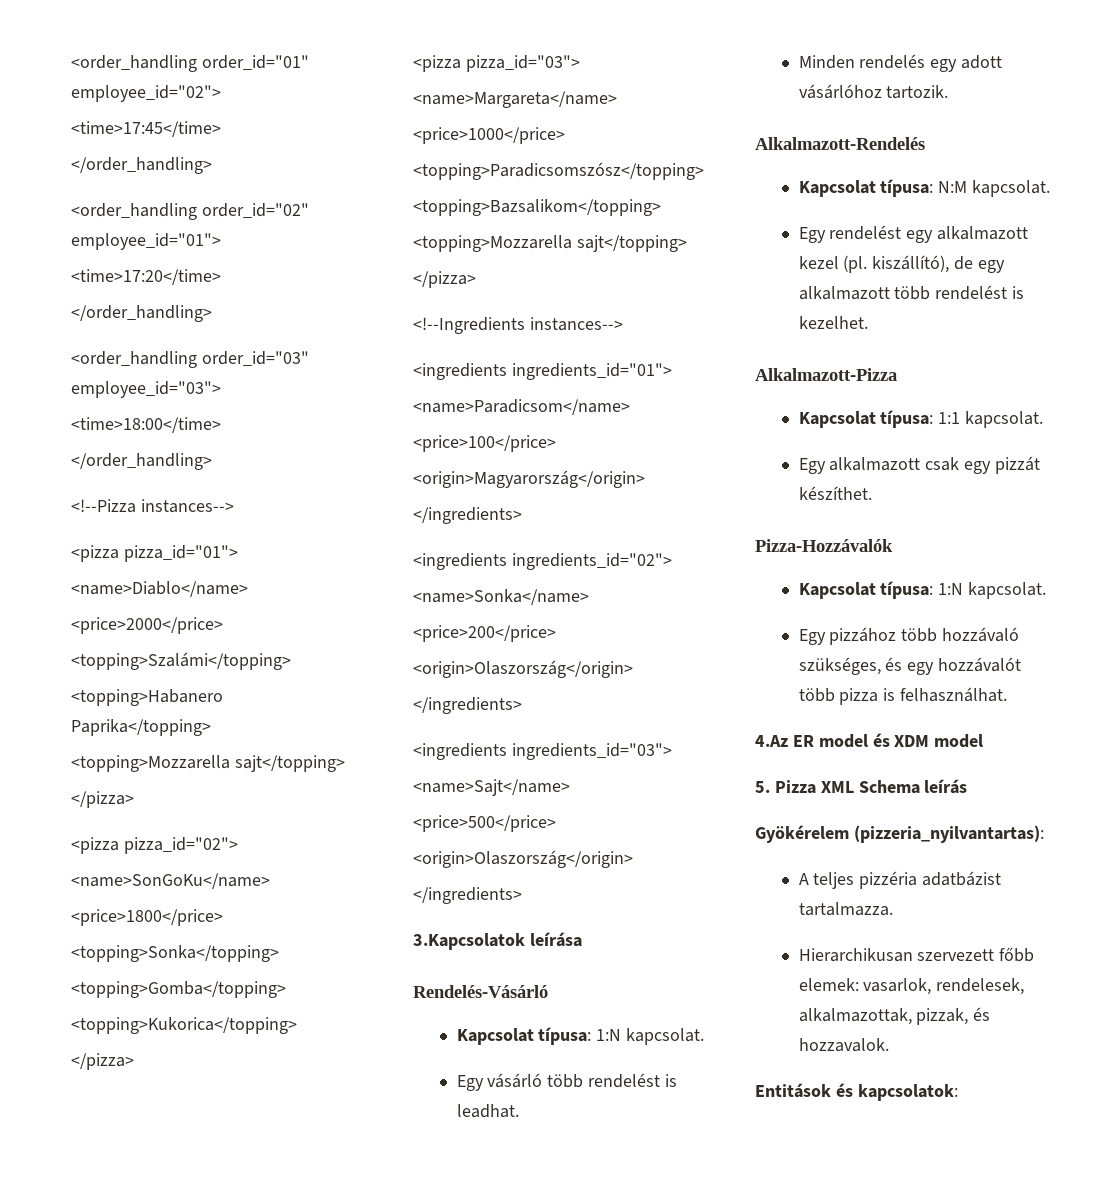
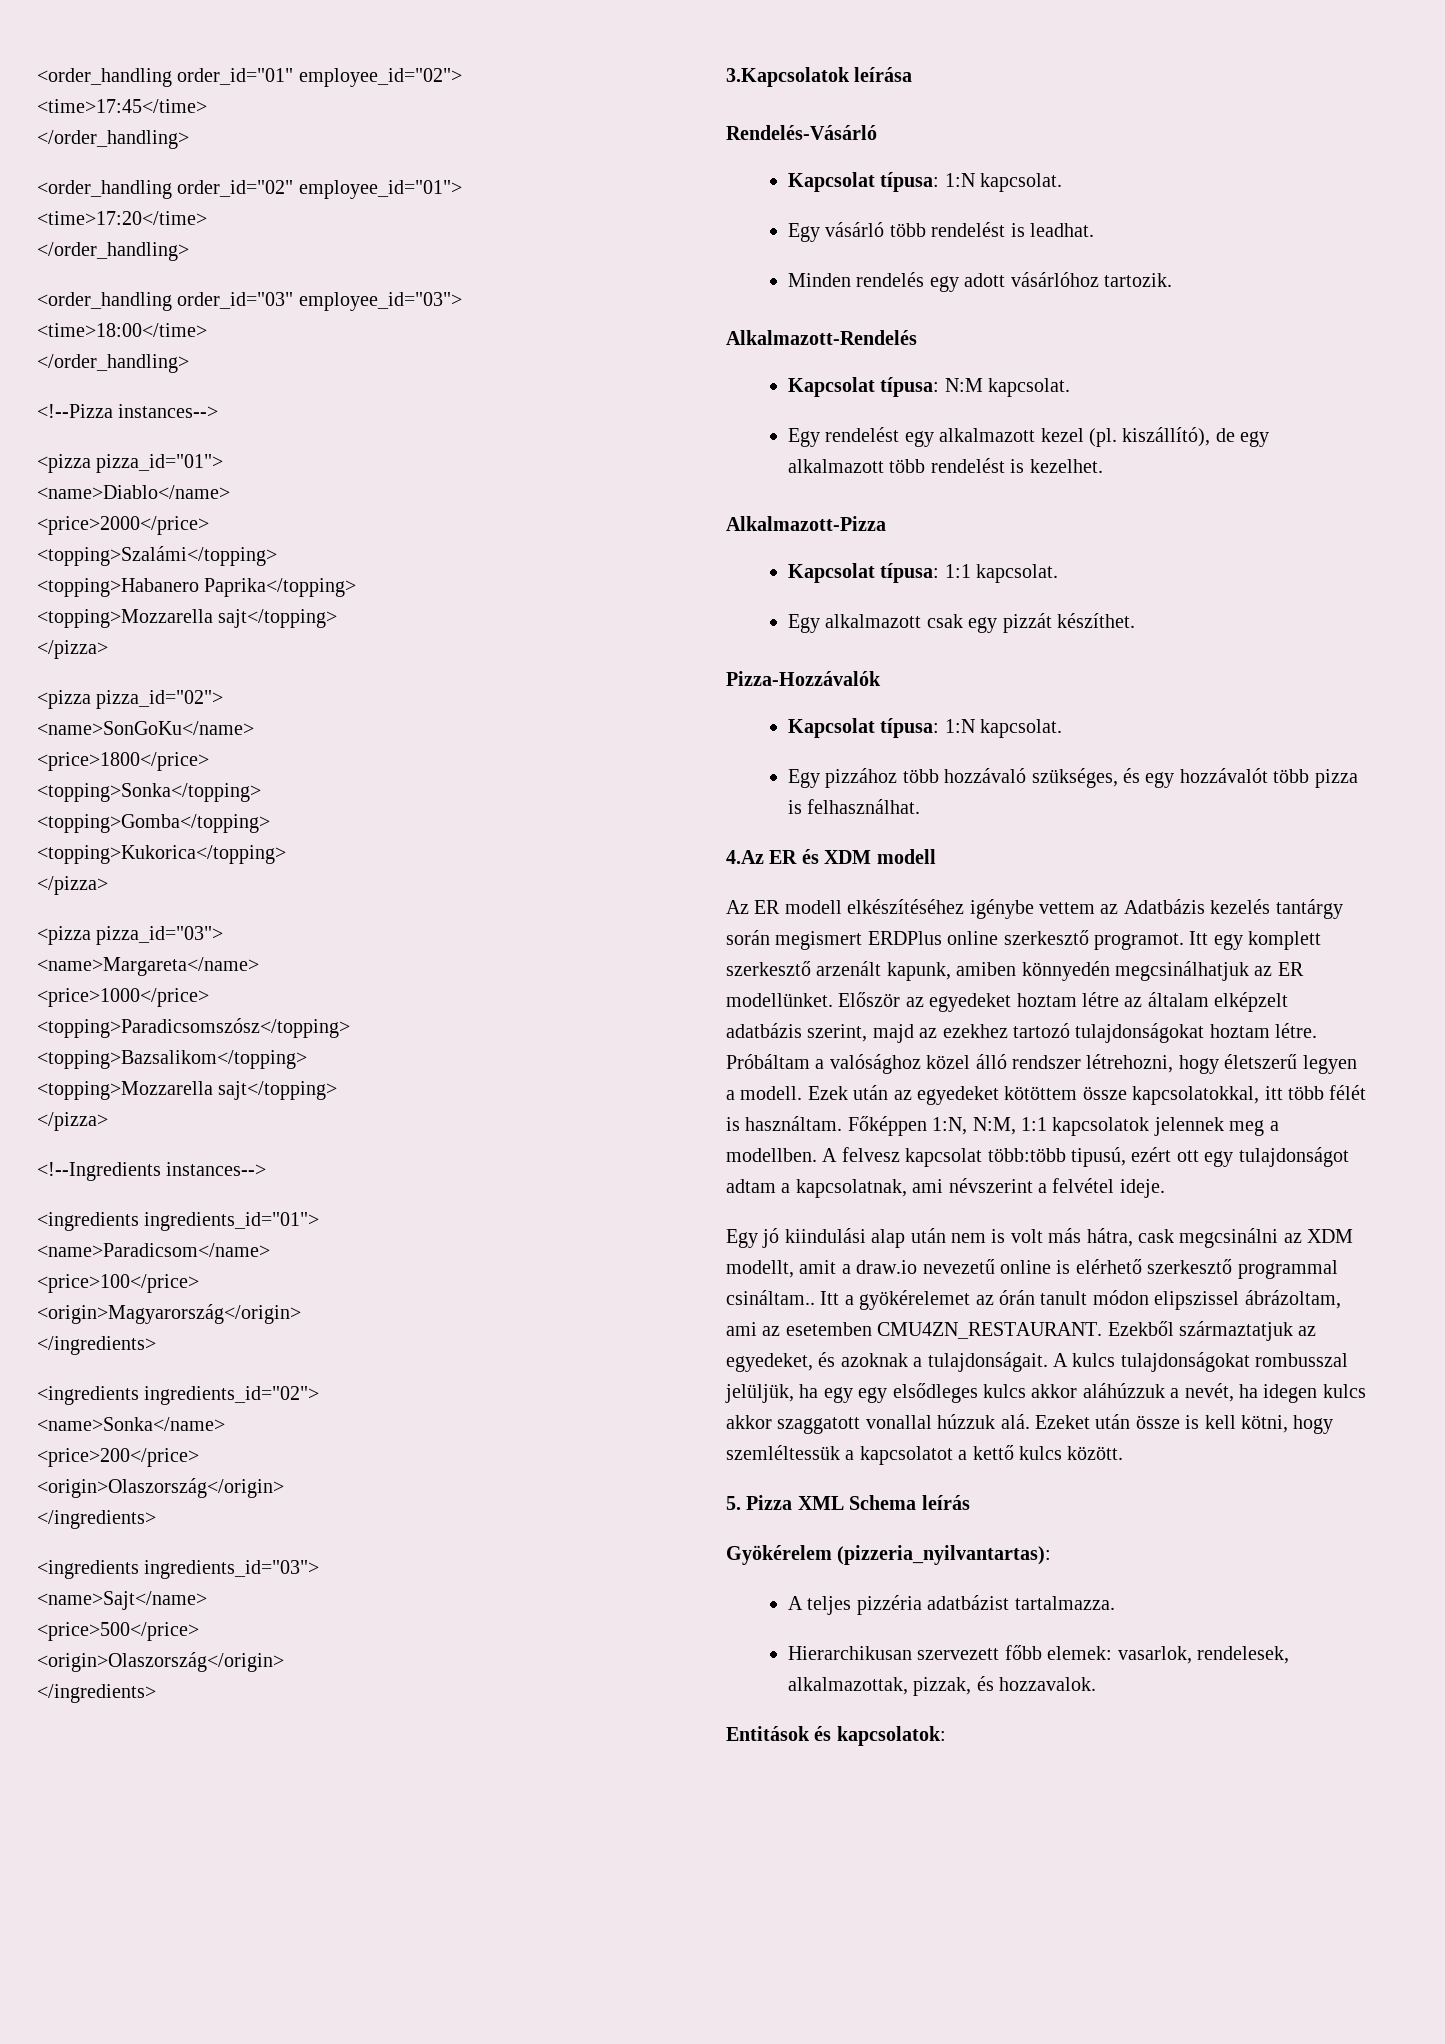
- 4.Az ER model és XDM model
+ 4.Az ER és XDM modell
+ Az ER modell elkészítéséhez igénybe vettem az Adatbázis kezelés tantárgy során megismert ERDPlus online szerkesztő programot. Itt egy komplett szerkesztő arzenált kapunk, amiben könnyedén megcsinálhatjuk az ER modellünket. Először az egyedeket hoztam létre az általam elképzelt adatbázis szerint, majd az ezekhez tartozó tulajdonságokat hoztam létre. Próbáltam a valósághoz közel álló rendszer létrehozni, hogy életszerű legyen a modell. Ezek után az egyedeket kötöttem össze kapcsolatokkal, itt több félét is használtam. Főképpen 1:N, N:M, 1:1 kapcsolatok jelennek meg a modellben. A felvesz kapcsolat több:több tipusú, ezért ott egy tulajdonságot adtam a kapcsolatnak, ami névszerint a felvétel ideje.
+ Egy jó kiindulási alap után nem is volt más hátra, cask megcsinálni az XDM modellt, amit a draw.io nevezetű online is elérhető szerkesztő programmal csináltam.. Itt a gyökérelemet az órán tanult módon elipszissel ábrázoltam, ami az esetemben CMU4ZN_RESTAURANT. Ezekből származtatjuk az egyedeket, és azoknak a tulajdonságait. A kulcs tulajdonságokat rombusszal jelüljük, ha egy egy elsődleges kulcs akkor aláhúzzuk a nevét, ha idegen kulcs akkor szaggatott vonallal húzzuk alá. Ezeket után össze is kell kötni, hogy szemléltessük a kapcsolatot a kettő kulcs között.

